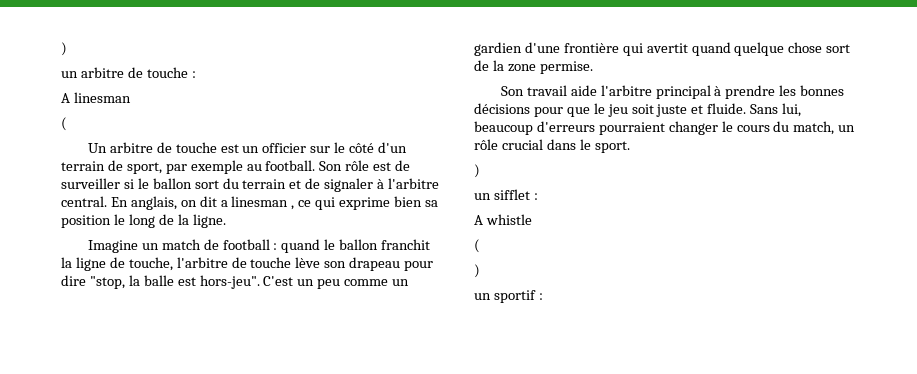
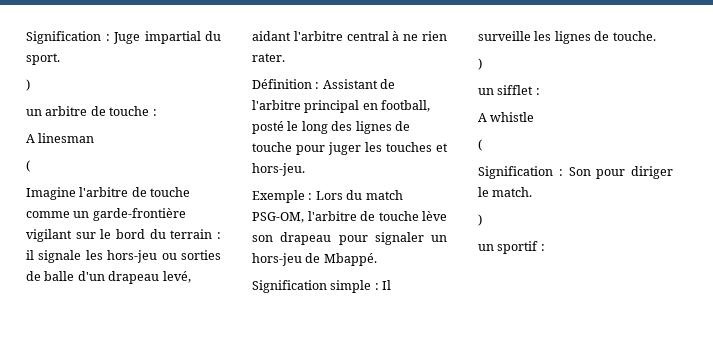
+ Signification : Juge impartial du sport.
- Un arbitre de touche est un officier sur le côté d'un terrain de sport, par exemple au football. Son rôle est de surveiller si le ballon sort du terrain et de signaler à l'arbitre central. En anglais, on dit a linesman , ce qui exprime bien sa position le long de la ligne.
- Imagine un match de football : quand le ballon franchit la ligne de touche, l'arbitre de touche lève son drapeau pour dire "stop, la balle est hors-jeu". C'est un peu comme un gardien d'une frontière qui avertit quand quelque chose sort de la zone permise.
- Son travail aide l'arbitre principal à prendre les bonnes décisions pour que le jeu soit juste et fluide. Sans lui, beaucoup d'erreurs pourraient changer le cours du match, un rôle crucial dans le sport.
+ Imagine l'arbitre de touche comme un garde-frontière vigilant sur le bord du terrain : il signale les hors-jeu ou sorties de balle d'un drapeau levé, aidant l'arbitre central à ne rien rater.
+ Définition : Assistant de l'arbitre principal en football, posté le long des lignes de touche pour juger les touches et hors-jeu.
+ Exemple : Lors du match PSG-OM, l'arbitre de touche lève son drapeau pour signaler un hors-jeu de Mbappé.
+ Signification simple : Il surveille les lignes de touche.
+ Signification : Son pour diriger le match.

